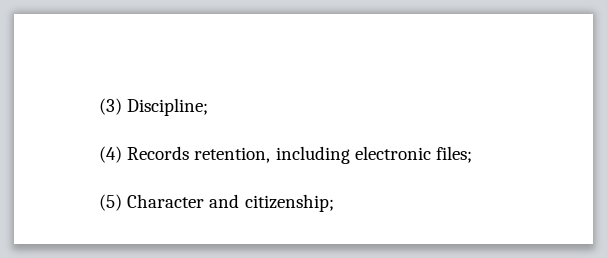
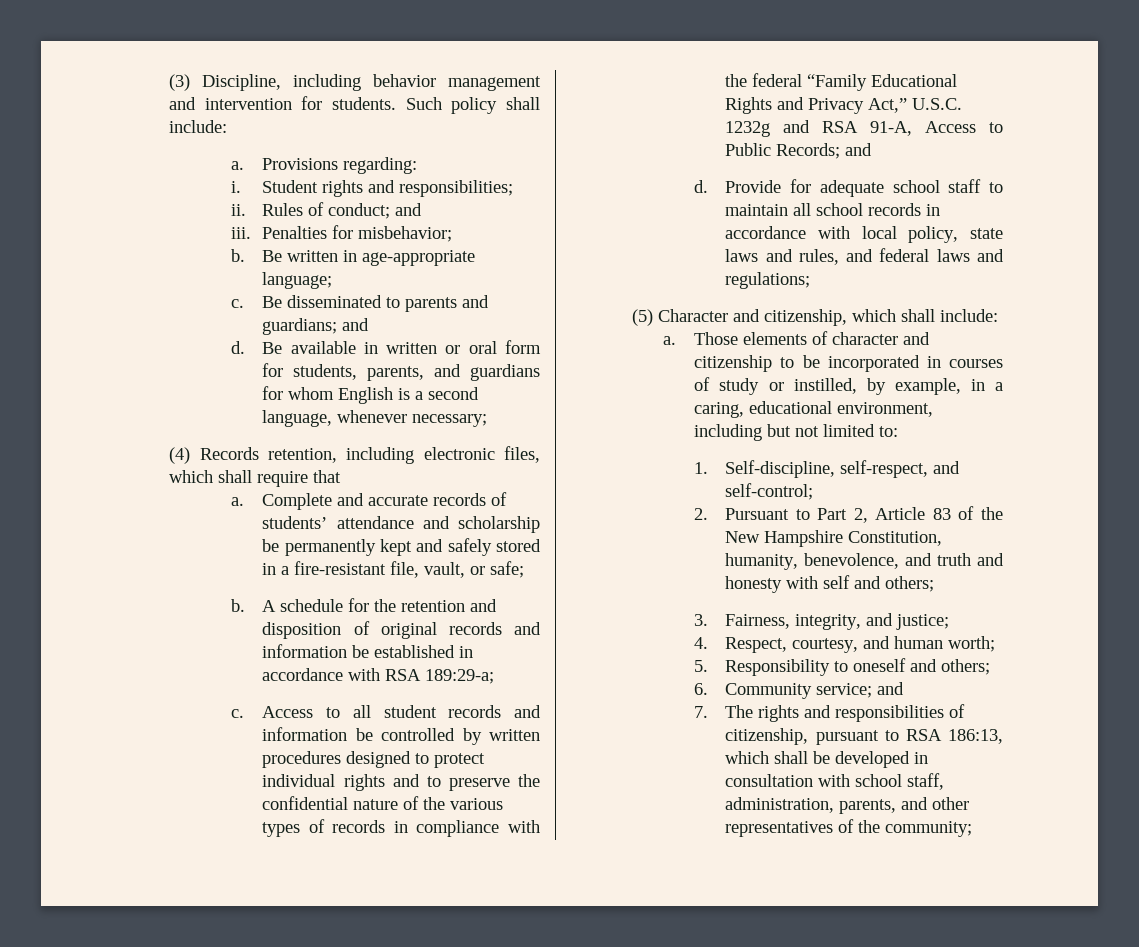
- (3) Discipline;
+ (3) Discipline, including behavior management and intervention for students. Such policy shall include:
+ a. Provisions regarding:
+ i. Student rights and responsibilities;
+ ii. Rules of conduct; and
+ iii. Penalties for misbehavior;
+ b. Be written in age-appropriate language;
+ c. Be disseminated to parents and guardians; and
+ d. Be available in written or oral form for students, parents, and guardians for whom English is a second language, whenever necessary;
- (4) Records retention, including electronic files;
- (5) Character and citizenship;
+ (4) Records retention, including electronic files, which shall require that
+ a. Complete and accurate records of students’ attendance and scholarship be permanently kept and safely stored in a fire-resistant file, vault, or safe;
+ b. A schedule for the retention and disposition of original records and information be established in accordance with RSA 189:29-a;
+ c. Access to all student records and information be controlled by written procedures designed to protect individual rights and to preserve the confidential nature of the various types of records in compliance with the federal “Family Educational Rights and Privacy Act,” U.S.C. 1232g and RSA 91-A, Access to Public Records; and
+ d. Provide for adequate school staff to maintain all school records in accordance with local policy, state laws and rules, and federal laws and regulations;
+ (5) Character and citizenship, which shall include:
+ a. Those elements of character and citizenship to be incorporated in courses of study or instilled, by example, in a caring, educational environment, including but not limited to:
+ 1. Self-discipline, self-respect, and self-control;
+ 2. Pursuant to Part 2, Article 83 of the New Hampshire Constitution, humanity, benevolence, and truth and honesty with self and others;
+ 3. Fairness, integrity, and justice;
+ 4. Respect, courtesy, and human worth;
+ 5. Responsibility to oneself and others;
+ 6. Community service; and
+ 7. The rights and responsibilities of citizenship, pursuant to RSA 186:13, which shall be developed in consultation with school staff, administration, parents, and other representatives of the community;

